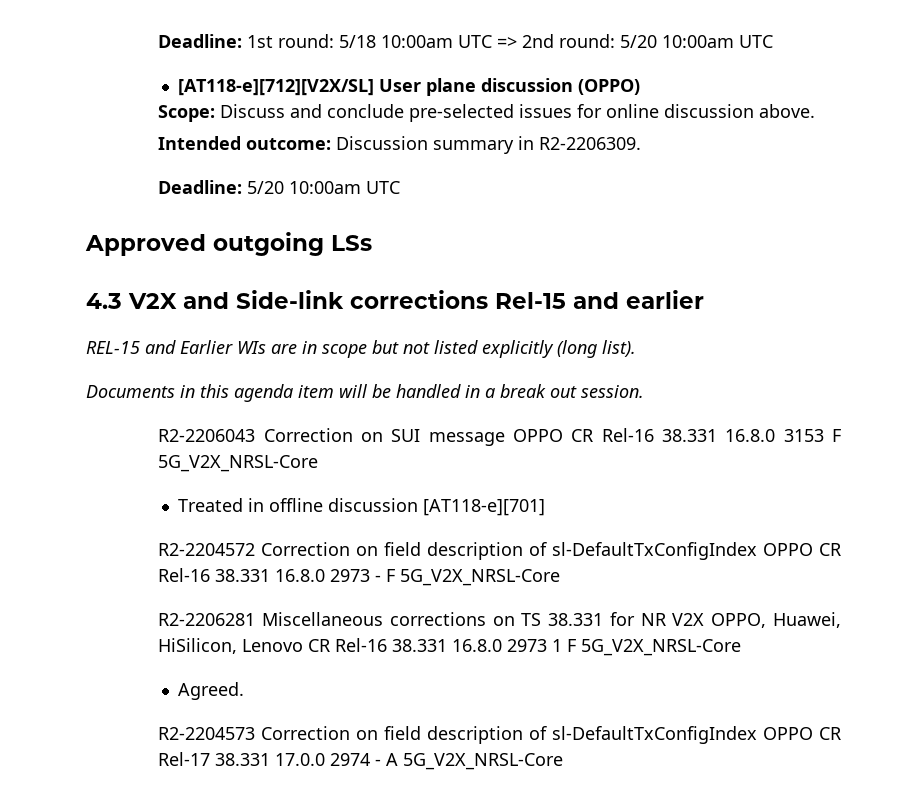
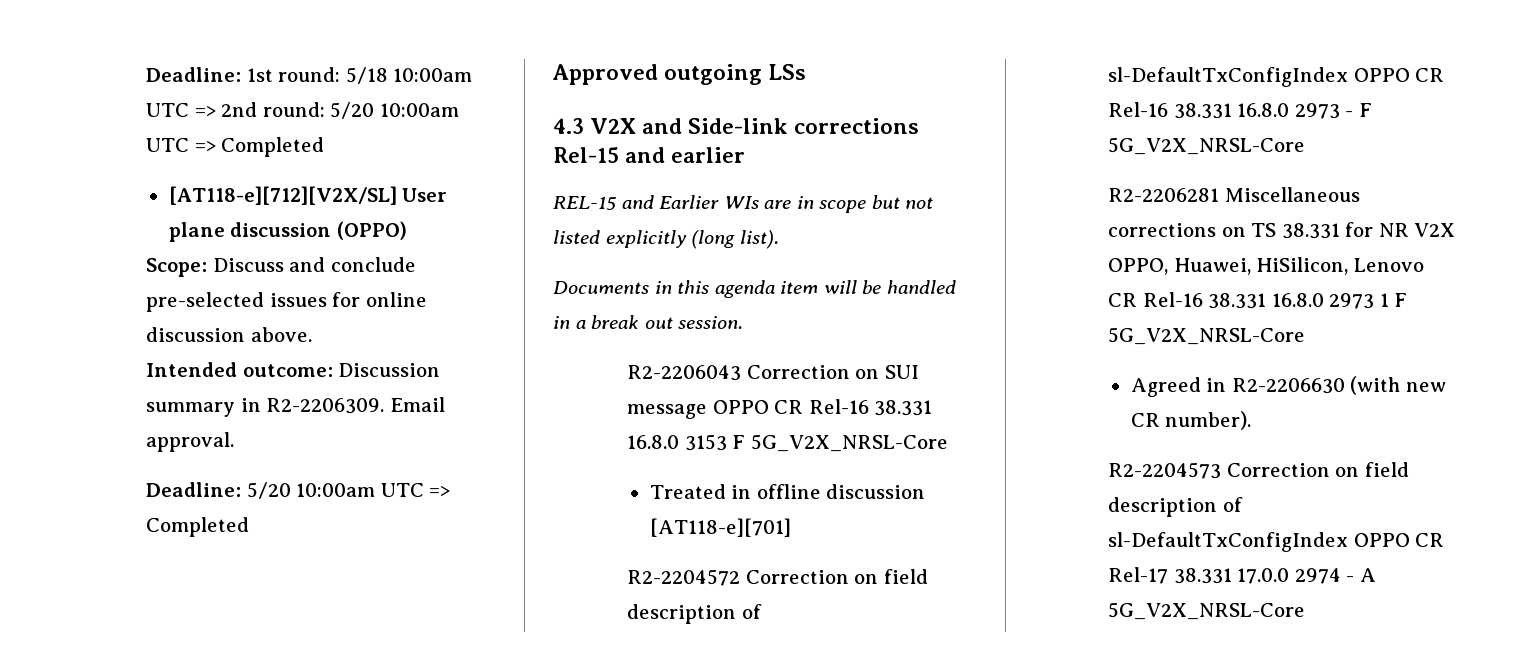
- Deadline: 1st round: 5/18 10:00am UTC => 2nd round: 5/20 10:00am UTC
+ Deadline: 1st round: 5/18 10:00am UTC => 2nd round: 5/20 10:00am UTC => Completed
+ Email approval.
- Deadline: 5/20 10:00am UTC
+ Deadline: 5/20 10:00am UTC => Completed
- Agreed.
+ Agreed in R2-2206630 (with new CR number).

